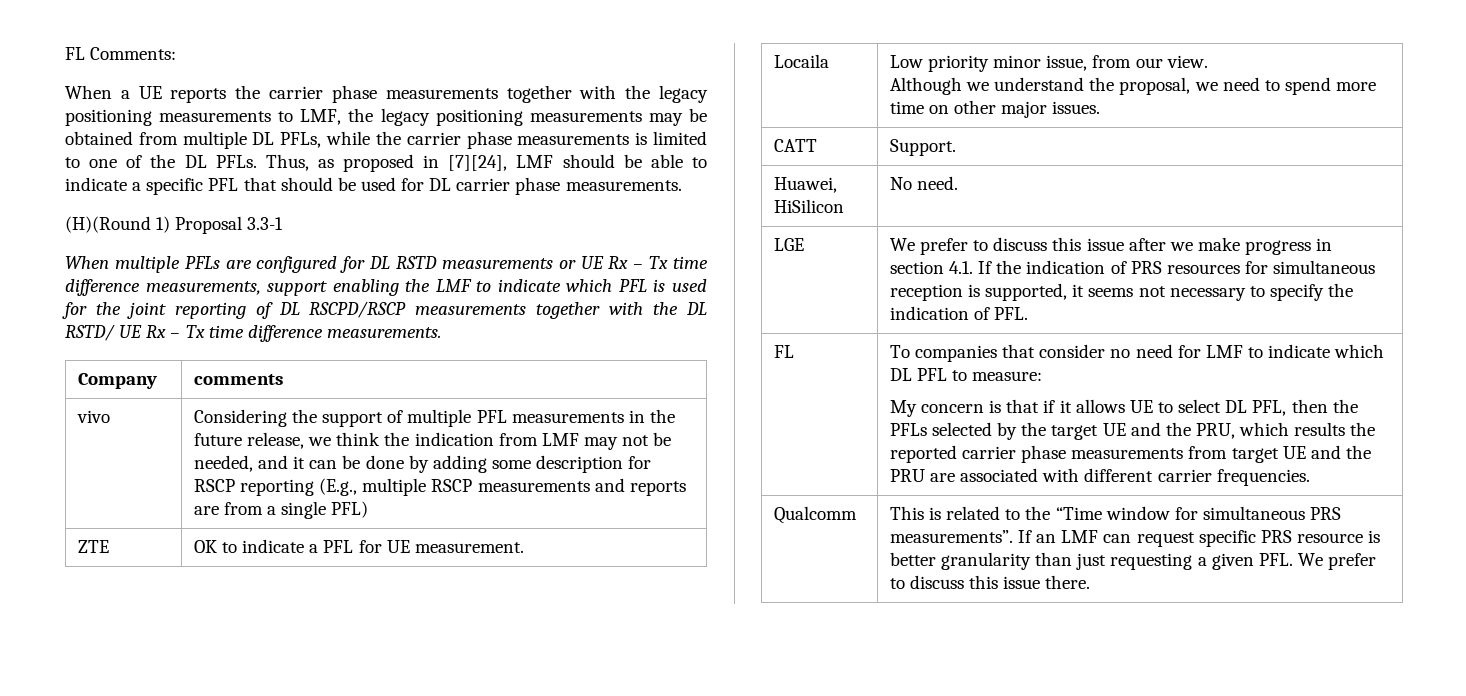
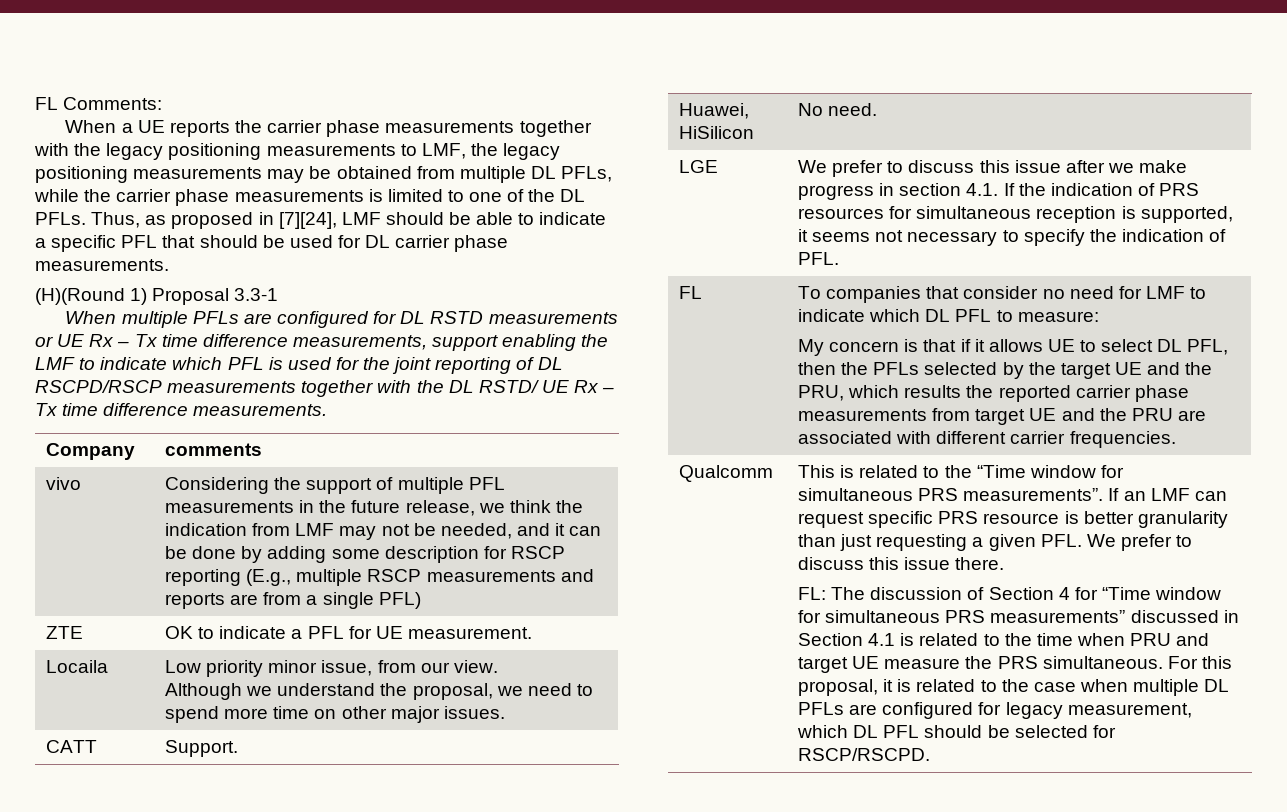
+ FL: The discussion of Section 4 for “Time window for simultaneous PRS measurements” discussed in Section 4.1 is related to the time when PRU and target UE measure the PRS simultaneous. For this proposal, it is related to the case when multiple DL PFLs are configured for legacy measurement, which DL PFL should be selected for RSCP/RSCPD.

